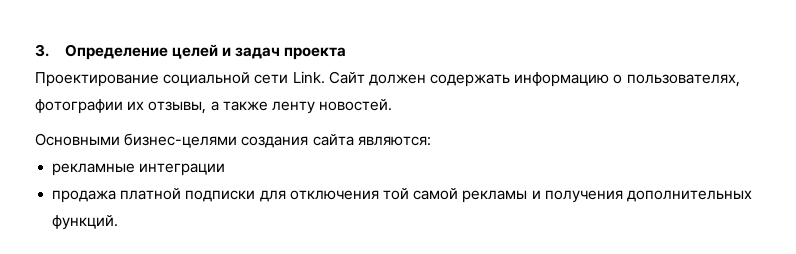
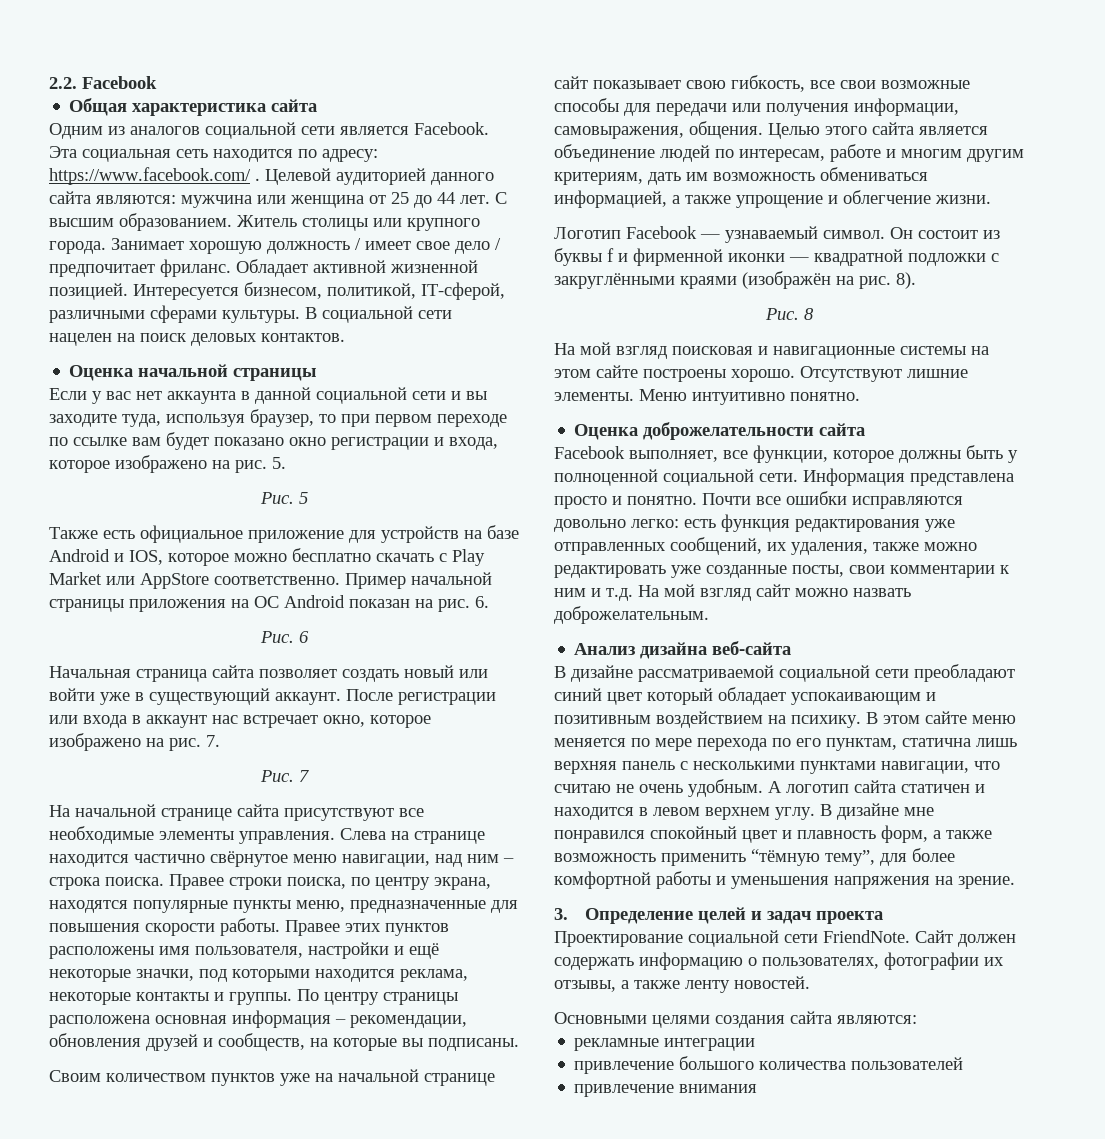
+ 2.2. Facebook
+ Общая характеристика сайта
+ Одним из аналогов социальной сети является Facebook. Эта социальная сеть находится по адресу: https://www.facebook.com/ . Целевой аудиторией данного сайта являются: мужчина или женщина от 25 до 44 лет. С высшим образованием. Житель столицы или крупного города. Занимает хорошую должность / имеет свое дело / предпочитает фриланс. Обладает активной жизненной позицией. Интересуется бизнесом, политикой, IT-сферой, различными сферами культуры. В социальной сети нацелен на поиск деловых контактов.
+ Оценка начальной страницы
+ Если у вас нет аккаунта в данной социальной сети и вы заходите туда, используя браузер, то при первом переходе по ссылке вам будет показано окно регистрации и входа, которое изображено на рис. 5.
+ Рис. 5
+ Также есть официальное приложение для устройств на базе Android и IOS, которое можно бесплатно скачать с Play Market или AppStore соответственно. Пример начальной страницы приложения на OC Android показан на рис. 6.
+ Рис. 6
+ Начальная страница сайта позволяет создать новый или войти уже в существующий аккаунт. После регистрации или входа в аккаунт нас встречает окно, которое изображено на рис. 7.
+ Рис. 7
+ На начальной странице сайта присутствуют все необходимые элементы управления. Слева на странице находится частично свёрнутое меню навигации, над ним – строка поиска. Правее строки поиска, по центру экрана, находятся популярные пункты меню, предназначенные для повышения скорости работы. Правее этих пунктов расположены имя пользователя, настройки и ещё некоторые значки, под которыми находится реклама, некоторые контакты и группы. По центру страницы расположена основная информация – рекомендации, обновления друзей и сообществ, на которые вы подписаны.
+ Своим количеством пунктов уже на начальной странице сайт показывает свою гибкость, все свои возможные способы для передачи или получения информации, самовыражения, общения. Целью этого сайта является объединение людей по интересам, работе и многим другим критериям, дать им возможность обмениваться информацией, а также упрощение и облегчение жизни.
+ Логотип Facebook — узнаваемый символ. Он состоит из буквы f и фирменной иконки — квадратной подложки с закруглёнными краями (изображён на рис. 8).
+ Рис. 8
+ На мой взгляд поисковая и навигационные системы на этом сайте построены хорошо. Отсутствуют лишние элементы. Меню интуитивно понятно.
+ Оценка доброжелательности сайта
+ Facebook выполняет, все функции, которое должны быть у полноценной социальной сети. Информация представлена просто и понятно. Почти все ошибки исправляются довольно легко: есть функция редактирования уже отправленных сообщений, их удаления, также можно редактировать уже созданные посты, свои комментарии к ним и т.д. На мой взгляд сайт можно назвать доброжелательным.
+ Анализ дизайна веб-сайта
+ В дизайне рассматриваемой социальной сети преобладают синий цвет который обладает успокаивающим и позитивным воздействием на психику. В этом сайте меню меняется по мере перехода по его пунктам, статична лишь верхняя панель с несколькими пунктами навигации, что считаю не очень удобным. А логотип сайта статичен и находится в левом верхнем углу. В дизайне мне понравился спокойный цвет и плавность форм, а также возможность применить “тёмную тему”, для более комфортной работы и уменьшения напряжения на зрение.
- Проектирование социальной сети Link.
+ Проектирование социальной сети FriendNote.
- Основными бизнес-целями создания сайта являются:
+ Основными целями создания сайта являются:
- продажа платной подписки для отключения той самой рекламы и получения дополнительных функций.
+ привлечение большого количества пользователей
+ привлечение внимания

